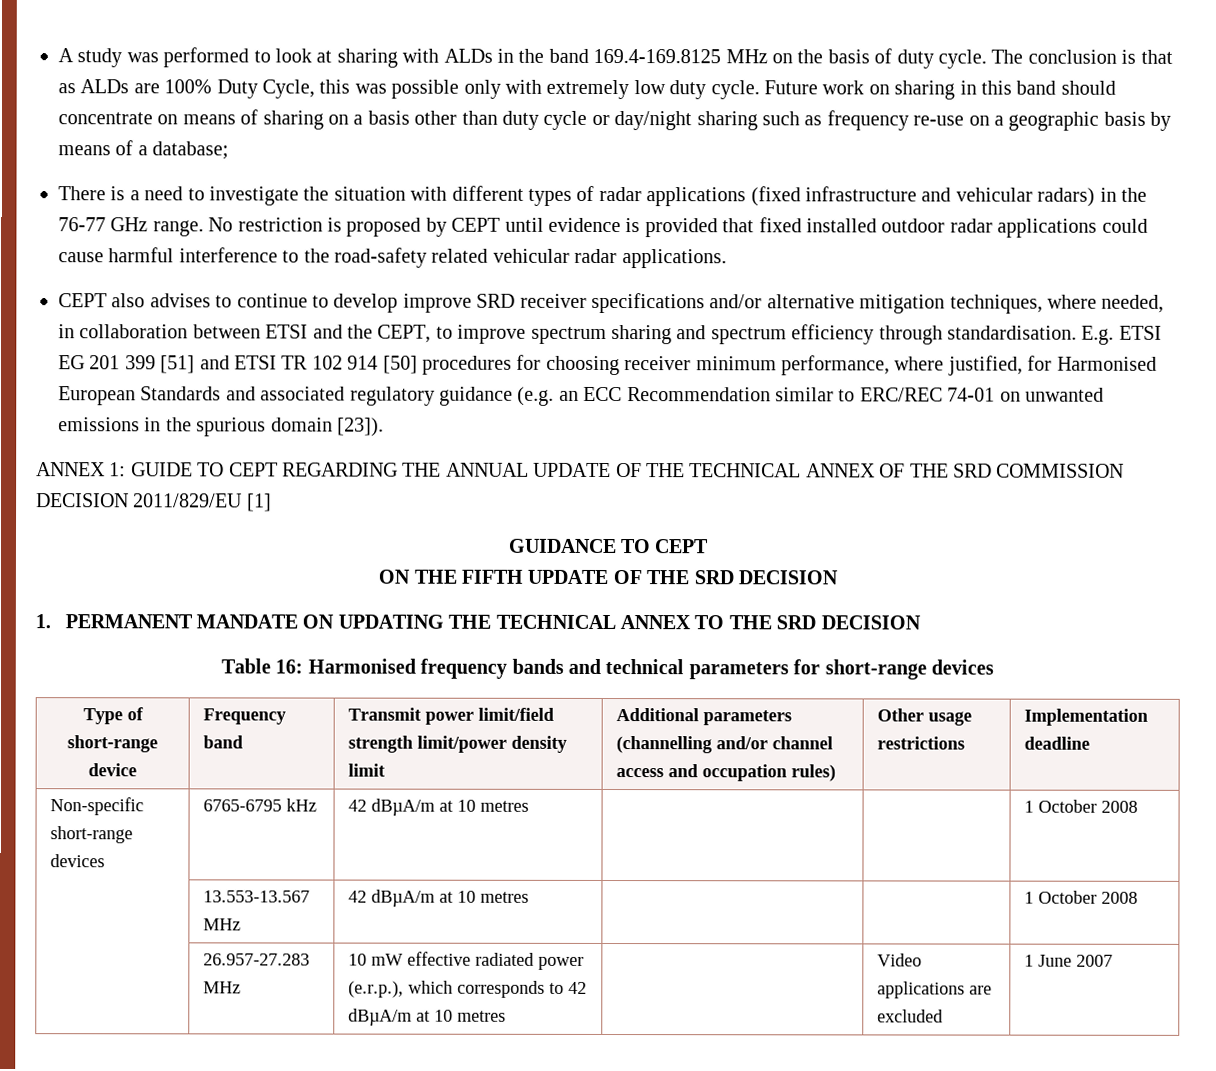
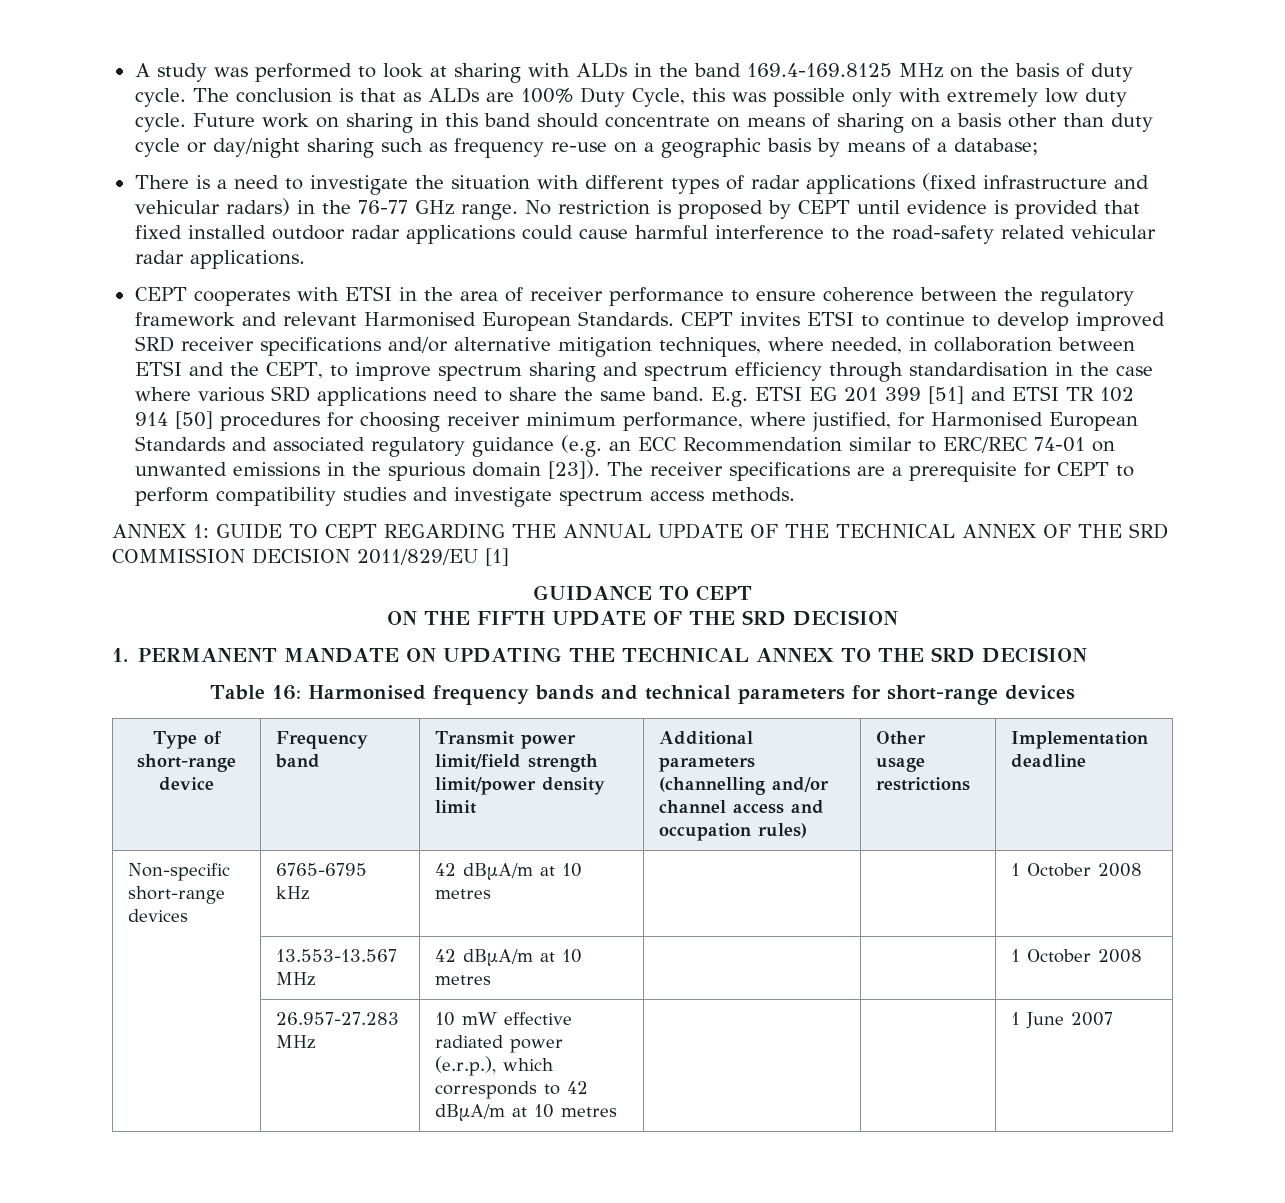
- CEPT also advises to continue to develop improve SRD receiver specifications and/or alternative mitigation techniques, where needed, in collaboration between ETSI and the CEPT, to improve spectrum sharing and spectrum efficiency through standardisation.
+ CEPT cooperates with ETSI in the area of receiver performance to ensure coherence between the regulatory framework and relevant Harmonised European Standards. CEPT invites ETSI to continue to develop improved SRD receiver specifications and/or alternative mitigation techniques, where needed, in collaboration between ETSI and the CEPT, to improve spectrum sharing and spectrum efficiency through standardisation in the case where various SRD applications need to share the same band.
+ The receiver specifications are a prerequisite for CEPT to perform compatibility studies and investigate spectrum access methods.
- | 26.957-27.283 MHz | 10 mW effective radiated power (e.r.p.), which corresponds to 42 dBµA/m at 10 metres | | Video applications are excluded | 1 June 2007
+ | 26.957-27.283 MHz | 10 mW effective radiated power (e.r.p.), which corresponds to 42 dBµA/m at 10 metres | | | 1 June 2007

